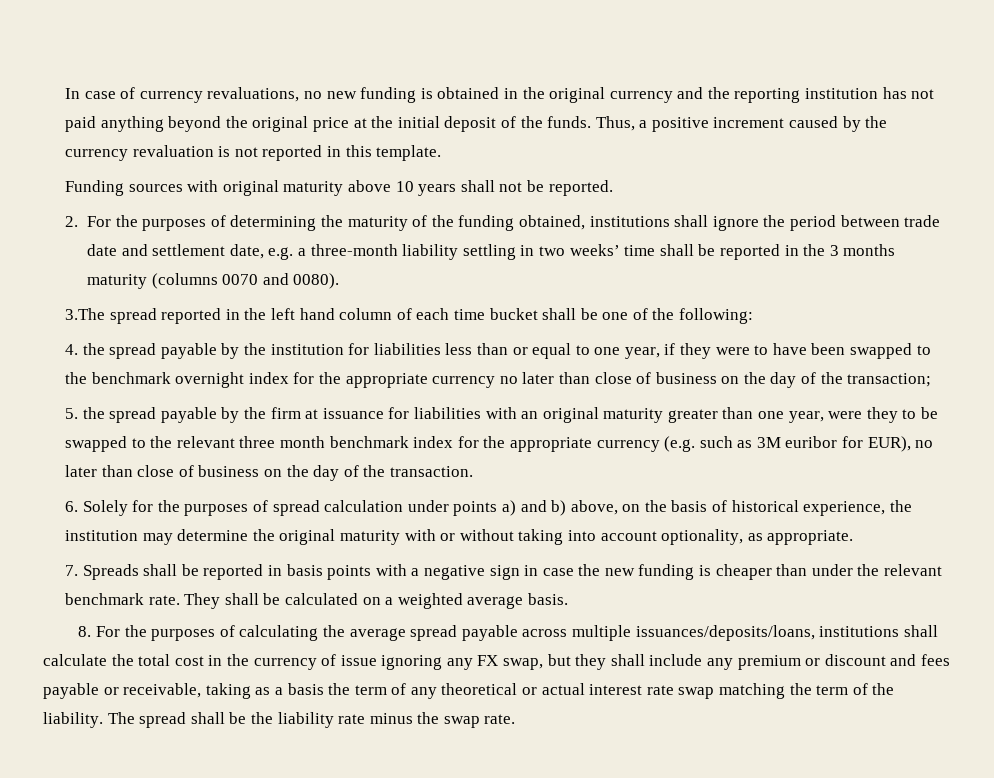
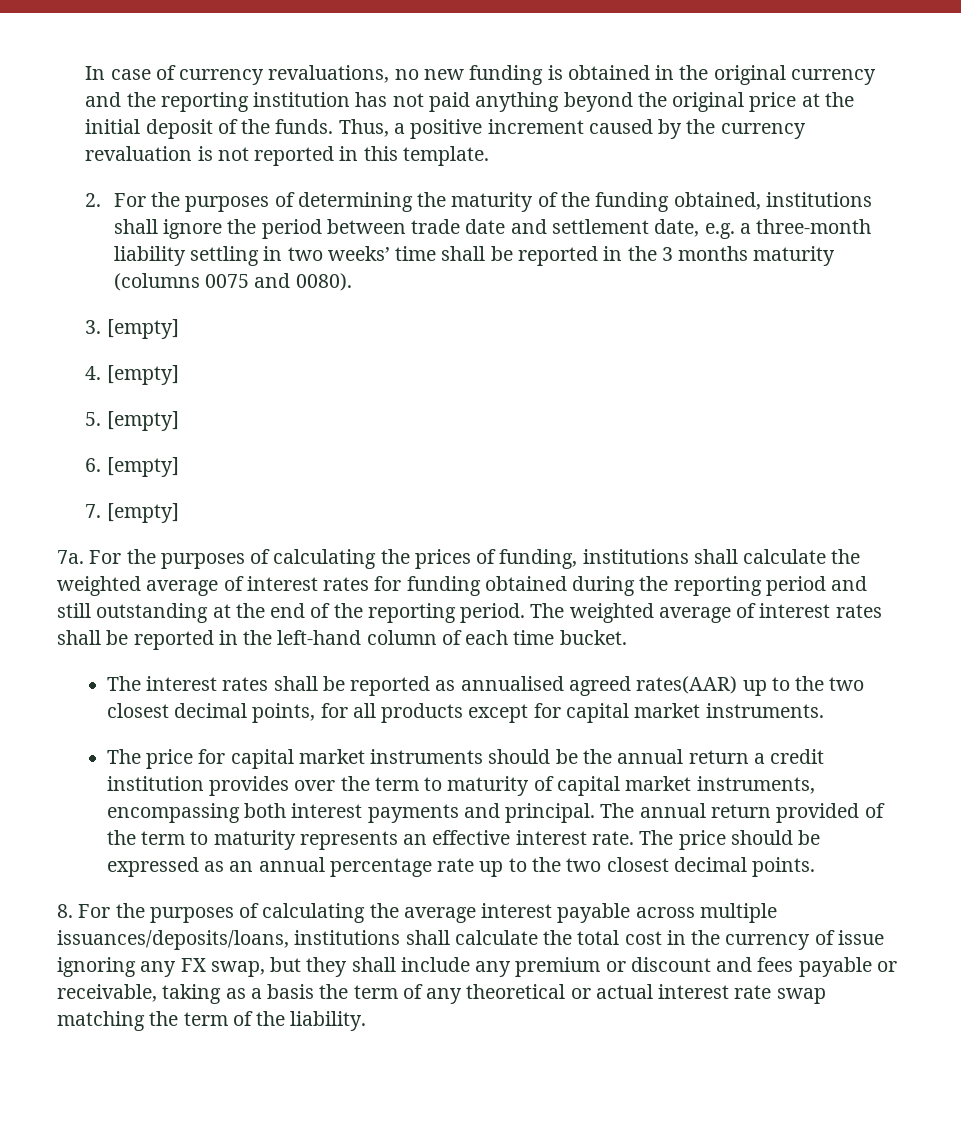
- Funding sources with original maturity above 10 years shall not be reported.
- 2. For the purposes of determining the maturity of the funding obtained, institutions shall ignore the period between trade date and settlement date, e.g. a three-month liability settling in two weeks’ time shall be reported in the 3 months maturity (columns 0070 and 0080).
+ 2. For the purposes of determining the maturity of the funding obtained, institutions shall ignore the period between trade date and settlement date, e.g. a three-month liability settling in two weeks’ time shall be reported in the 3 months maturity (columns 0075 and 0080).
- 3.The spread reported in the left hand column of each time bucket shall be one of the following:
- 4. the spread payable by the institution for liabilities less than or equal to one year, if they were to have been swapped to the benchmark overnight index for the appropriate currency no later than close of business on the day of the transaction;
- 5. the spread payable by the firm at issuance for liabilities with an original maturity greater than one year, were they to be swapped to the relevant three month benchmark index for the appropriate currency (e.g. such as 3M euribor for EUR), no later than close of business on the day of the transaction.
- 6. Solely for the purposes of spread calculation under points a) and b) above, on the basis of historical experience, the institution may determine the original maturity with or without taking into account optionality, as appropriate.
- 7. Spreads shall be reported in basis points with a negative sign in case the new funding is cheaper than under the relevant benchmark rate. They shall be calculated on a weighted average basis.
+ 3. [empty]
+ 4. [empty]
+ 5. [empty]
+ 6. [empty]
+ 7. [empty]
+ 7a. For the purposes of calculating the prices of funding, institutions shall calculate the weighted average of interest rates for funding obtained during the reporting period and still outstanding at the end of the reporting period. The weighted average of interest rates shall be reported in the left-hand column of each time bucket.
+ The interest rates shall be reported as annualised agreed rates(AAR) up to the two closest decimal points, for all products except for capital market instruments.
+ The price for capital market instruments should be the annual return a credit institution provides over the term to maturity of capital market instruments, encompassing both interest payments and principal. The annual return provided of the term to maturity represents an effective interest rate. The price should be expressed as an annual percentage rate up to the two closest decimal points.
- 8. For the purposes of calculating the average spread payable across multiple issuances/deposits/loans, institutions shall calculate the total cost in the currency of issue ignoring any FX swap, but they shall include any premium or discount and fees payable or receivable, taking as a basis the term of any theoretical or actual interest rate swap matching the term of the liability. The spread shall be the liability rate minus the swap rate.
+ 8. For the purposes of calculating the average interest payable across multiple issuances/deposits/loans, institutions shall calculate the total cost in the currency of issue ignoring any FX swap, but they shall include any premium or discount and fees payable or receivable, taking as a basis the term of any theoretical or actual interest rate swap matching the term of the liability.

